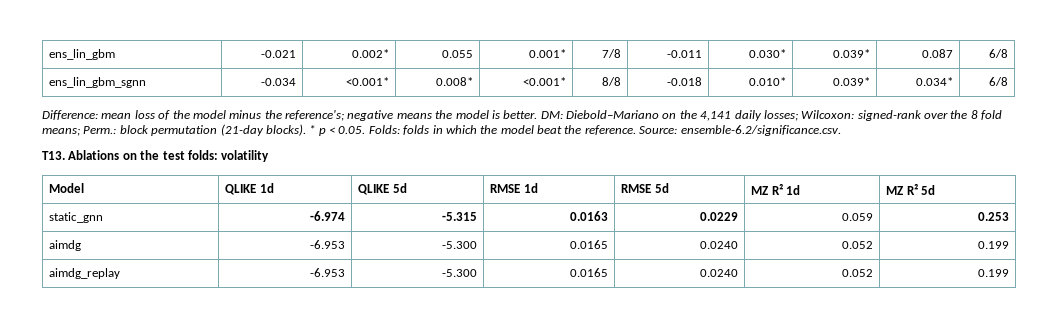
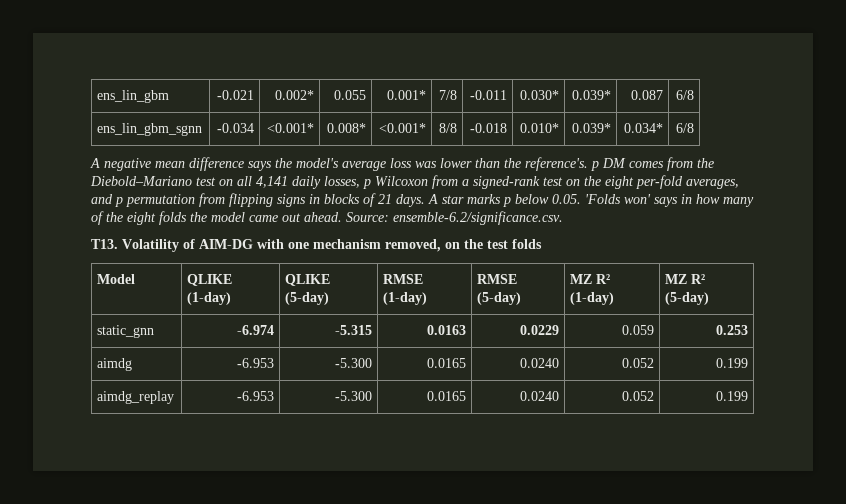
- Difference: mean loss of the model minus the reference's; negative means the model is better. DM: Diebold–Mariano on the 4,141 daily losses; Wilcoxon: signed-rank over the 8 fold means; Perm.: block permutation (21-day blocks). * p < 0.05. Folds: folds in which the model beat the reference. Source: ensemble-6.2/significance.csv.
- T13. Ablations on the test folds: volatility
+ A negative mean difference says the model's average loss was lower than the reference's. p DM comes from the Diebold–Mariano test on all 4,141 daily losses, p Wilcoxon from a signed-rank test on the eight per-fold averages, and p permutation from flipping signs in blocks of 21 days. A star marks p below 0.05. 'Folds won' says in how many of the eight folds the model came out ahead. Source: ensemble-6.2/significance.csv.
+ T13. Volatility of AIM-DG with one mechanism removed, on the test folds
- Model | QLIKE 1d | QLIKE 5d | RMSE 1d | RMSE 5d | MZ R² 1d | MZ R² 5d
+ Model | QLIKE (1-day) | QLIKE (5-day) | RMSE (1-day) | RMSE (5-day) | MZ R² (1-day) | MZ R² (5-day)

